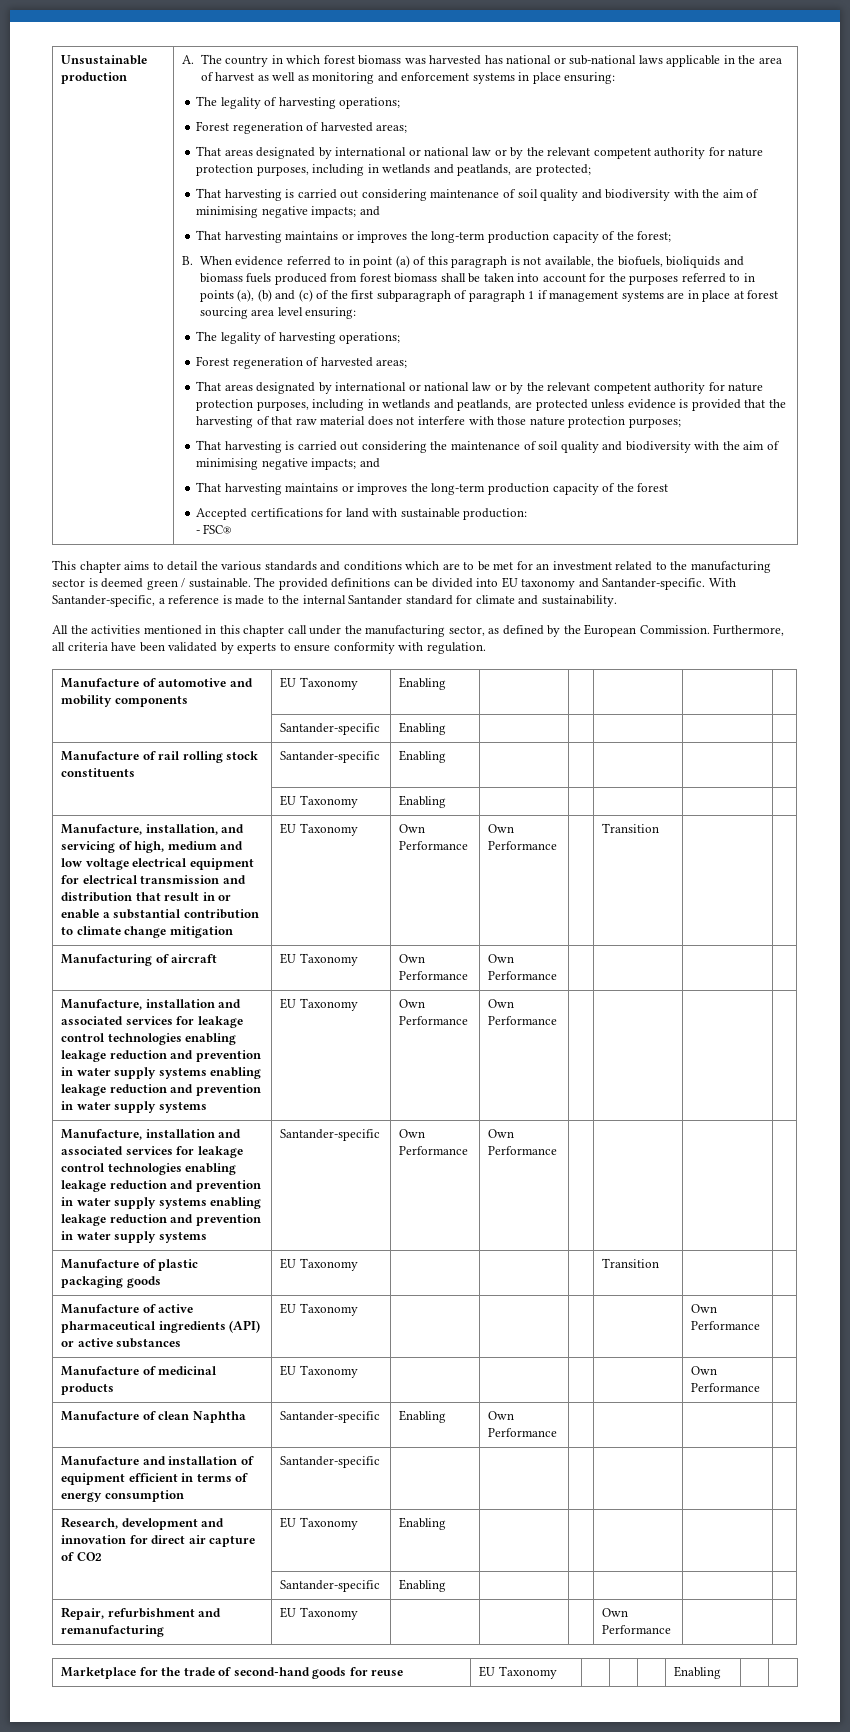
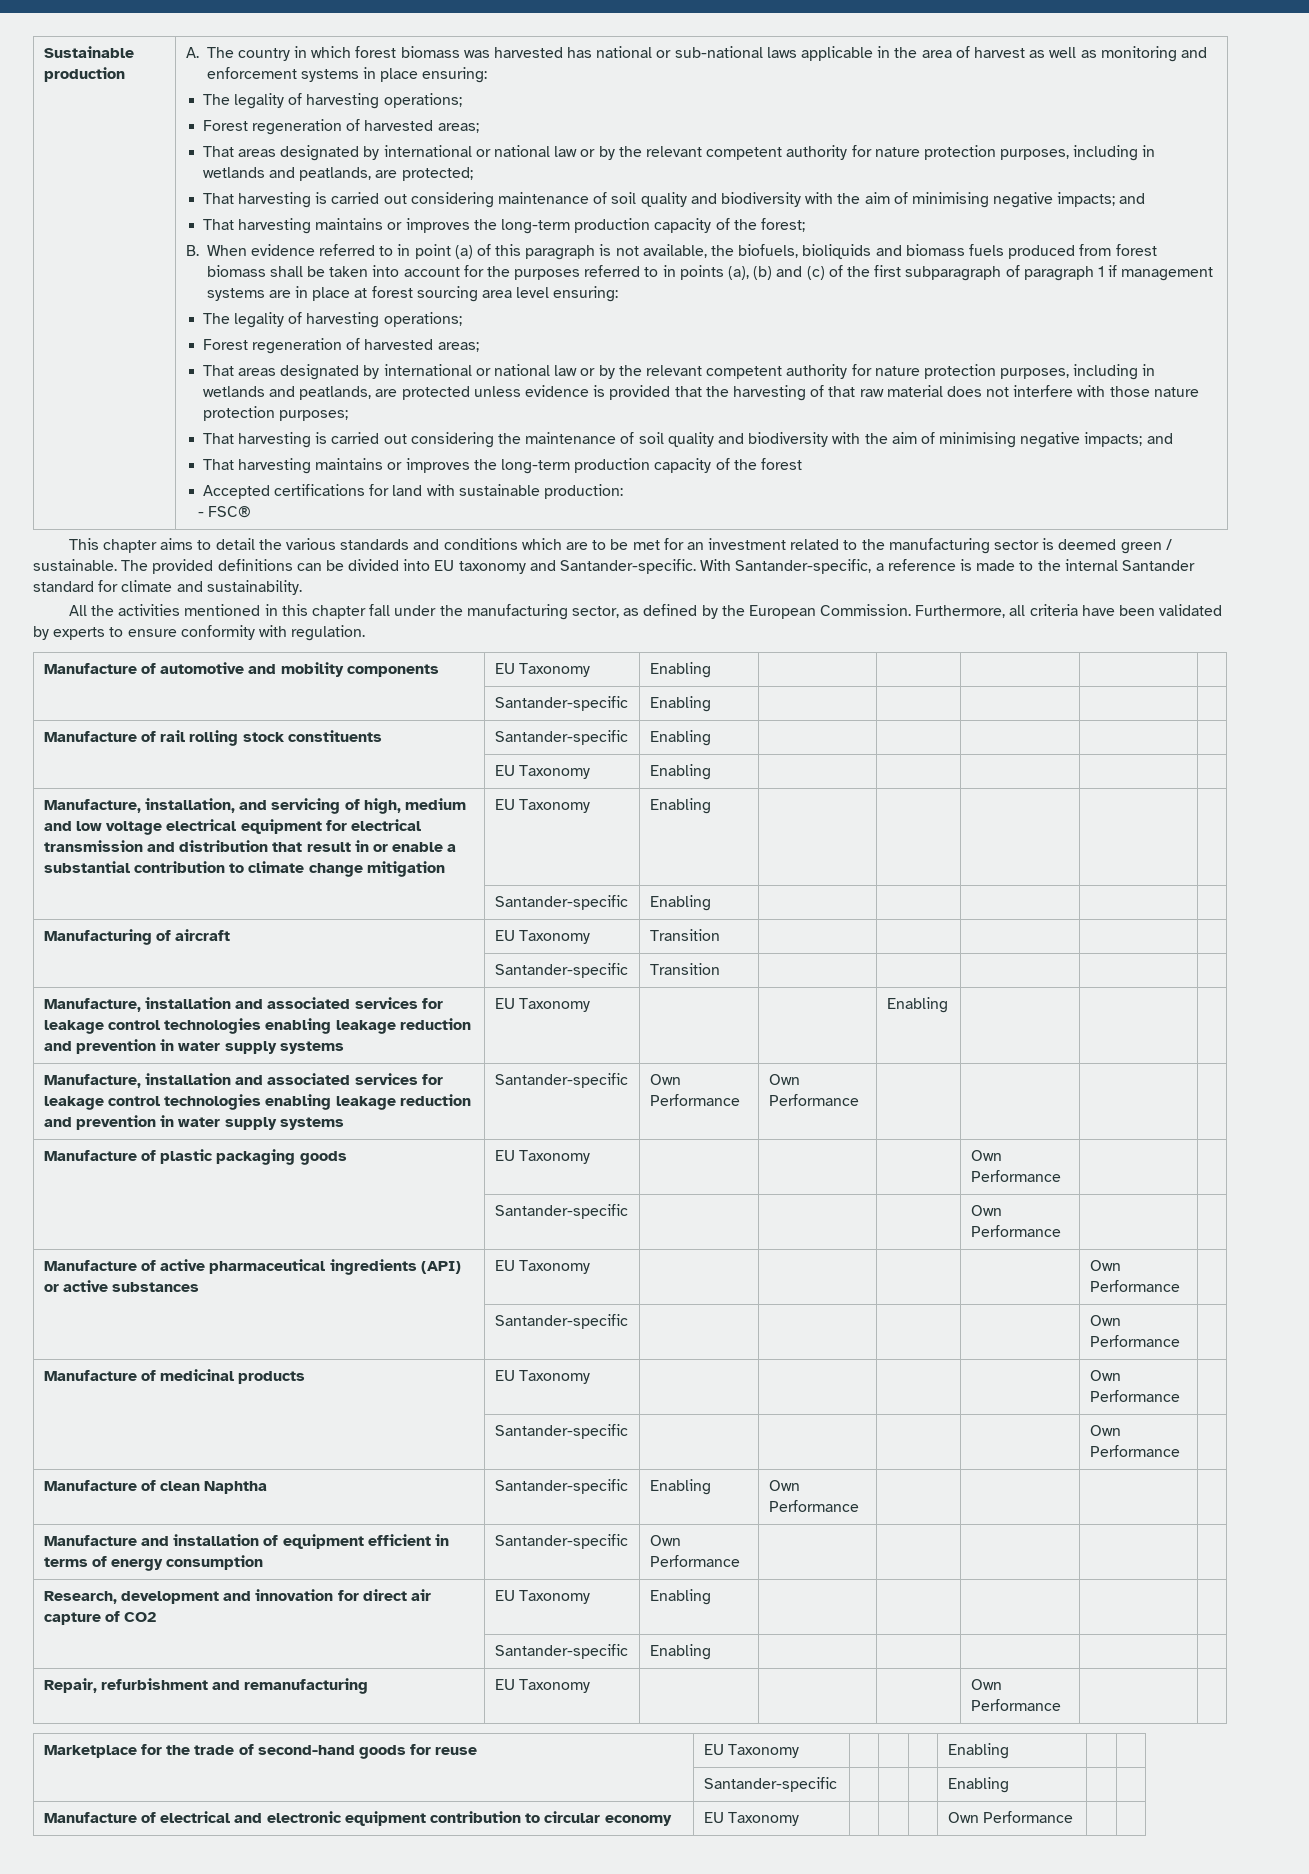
- Unsustainable production
+ Sustainable production
- All the activities mentioned in this chapter call under the manufacturing sector, as defined by the European Commission.
+ All the activities mentioned in this chapter fall under the manufacturing sector, as defined by the European Commission.
- Manufacture, installation, and servicing of high, medium and low voltage electrical equipment for electrical transmission and distribution that result in or enable a substantial contribution to climate change mitigation | EU Taxonomy | Own Performance | Own Performance | | Transition | |
+ Manufacture, installation, and servicing of high, medium and low voltage electrical equipment for electrical transmission and distribution that result in or enable a substantial contribution to climate change mitigation | EU Taxonomy | Enabling | | | | |
+ | Santander-specific | Enabling | | | | |
- Manufacturing of aircraft | EU Taxonomy | Own Performance | Own Performance | | | |
+ Manufacturing of aircraft | EU Taxonomy | Transition | | | | |
+ | Santander-specific | Transition | | | | |
- Manufacture, installation and associated services for leakage control technologies enabling leakage reduction and prevention in water supply systems enabling leakage reduction and prevention in water supply systems | EU Taxonomy | Own Performance | Own Performance | | | |
+ Manufacture, installation and associated services for leakage control technologies enabling leakage reduction and prevention in water supply systems | EU Taxonomy | | | Enabling | | |
- Manufacture, installation and associated services for leakage control technologies enabling leakage reduction and prevention in water supply systems enabling leakage reduction and prevention in water supply systems | Santander-specific | Own Performance | Own Performance | | | |
+ Manufacture, installation and associated services for leakage control technologies enabling leakage reduction and prevention in water supply systems | Santander-specific | Own Performance | Own Performance | | | |
- Manufacture of plastic packaging goods | EU Taxonomy | | | | Transition | |
+ Manufacture of plastic packaging goods | EU Taxonomy | | | | Own Performance | |
+ | Santander-specific | | | | Own Performance | |
  Manufacture of active pharmaceutical ingredients (API) or active substances | EU Taxonomy | | | | | Own Performance |
+ | Santander-specific | | | | | Own Performance |
  Manufacture of medicinal products | EU Taxonomy | | | | | Own Performance |
+ | Santander-specific | | | | | Own Performance |
- Manufacture and installation of equipment efficient in terms of energy consumption | Santander-specific | | | | | |
+ Manufacture and installation of equipment efficient in terms of energy consumption | Santander-specific | Own Performance | | | | |
+ | Santander-specific | | | | Enabling | |
+ Manufacture of electrical and electronic equipment contribution to circular economy | EU Taxonomy | | | | Own Performance | |

